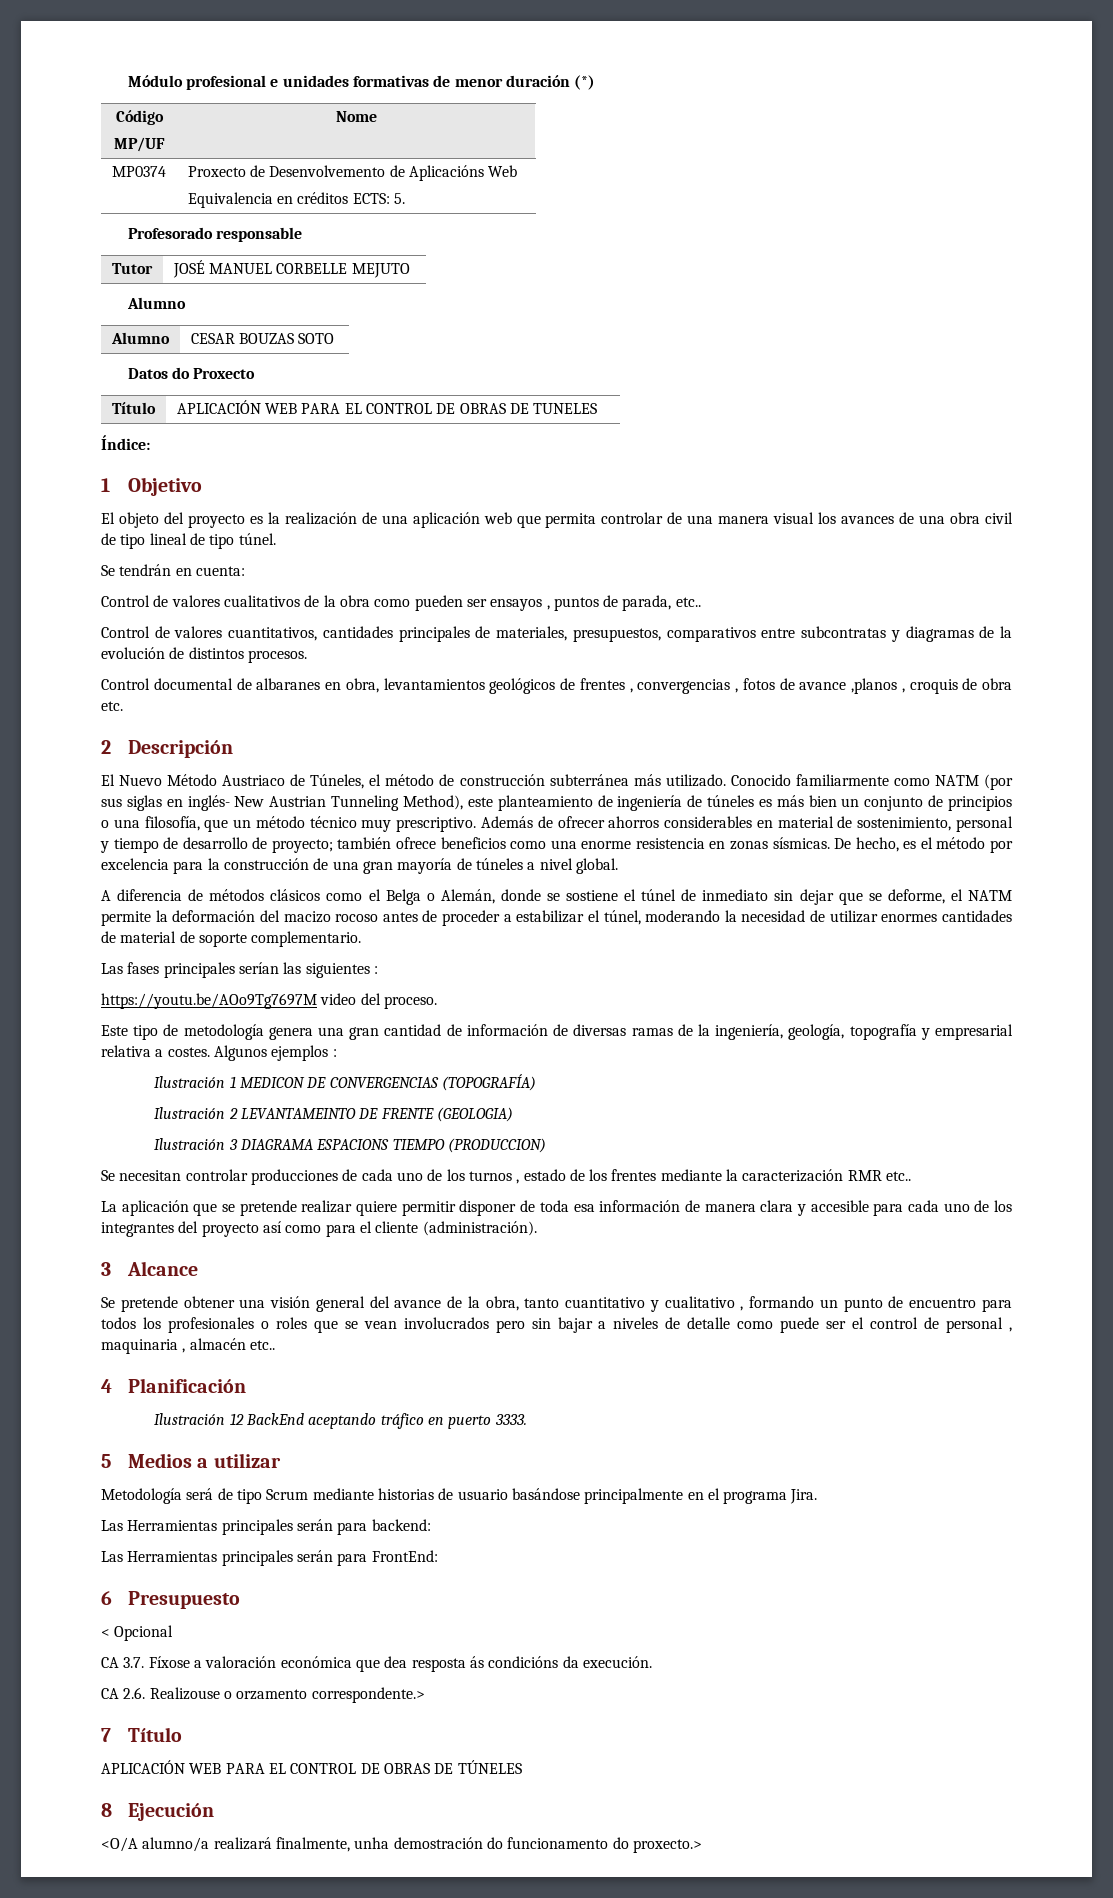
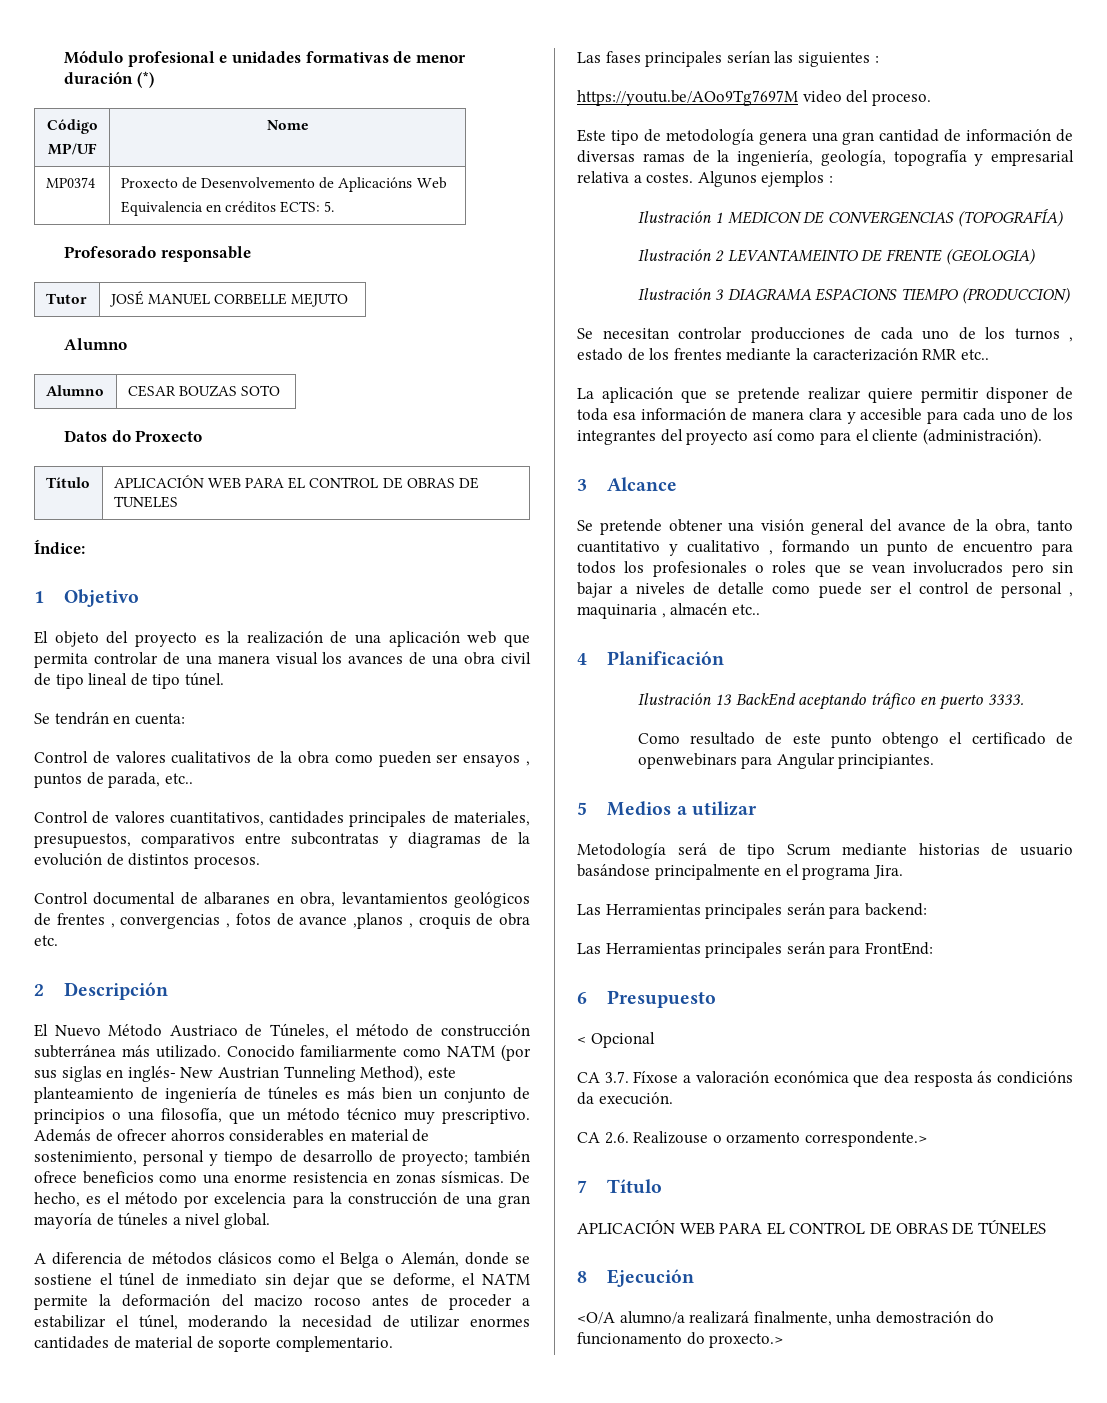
- Ilustración 12 BackEnd aceptando tráfico en puerto 3333.
+ Ilustración 13 BackEnd aceptando tráfico en puerto 3333.
+ Como resultado de este punto obtengo el certificado de openwebinars para Angular principiantes.

